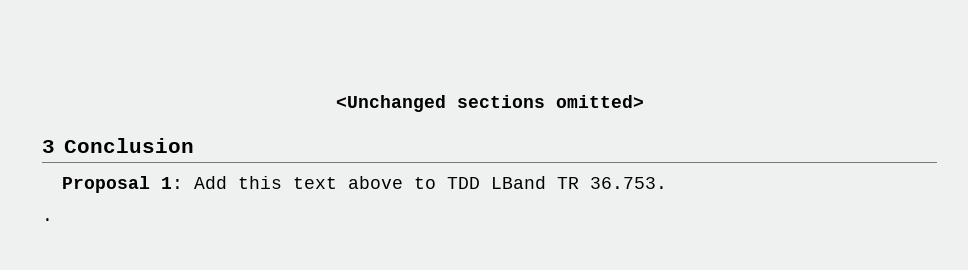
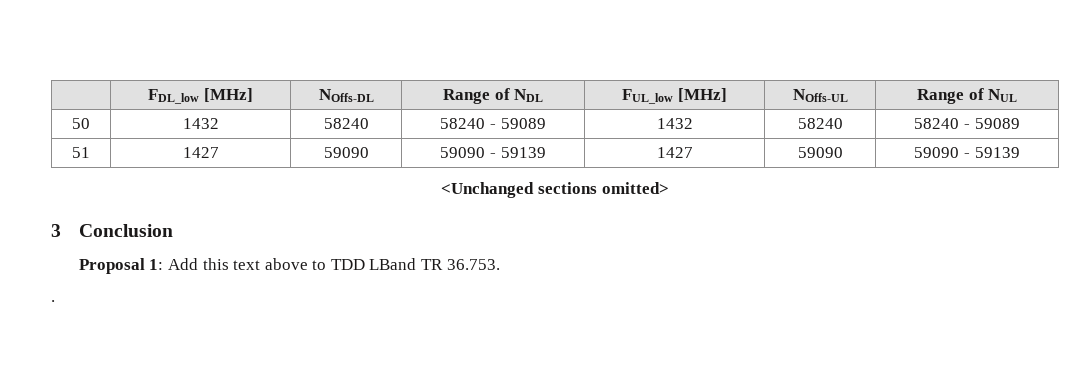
+ | FDL_low [MHz] | NOffs-DL | Range of NDL | FUL_low [MHz] | NOffs-UL | Range of NUL
+ 50 | 1432 | 58240 | 58240 - 59089 | 1432 | 58240 | 58240 - 59089
+ 51 | 1427 | 59090 | 59090 - 59139 | 1427 | 59090 | 59090 - 59139

